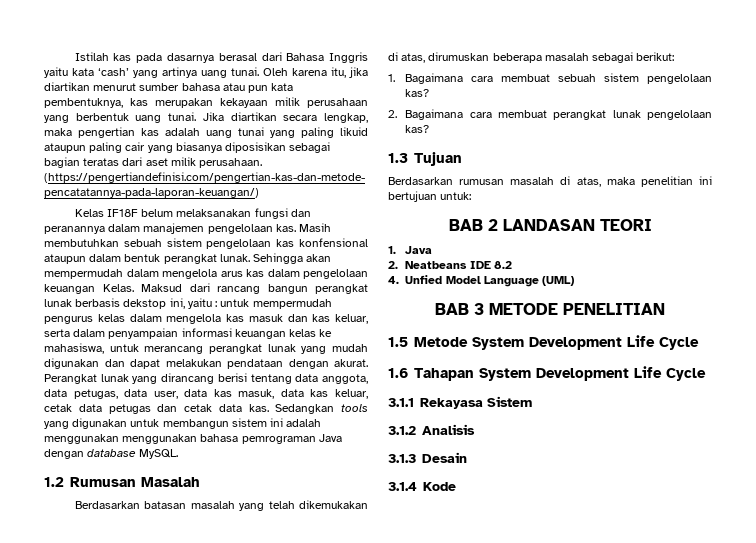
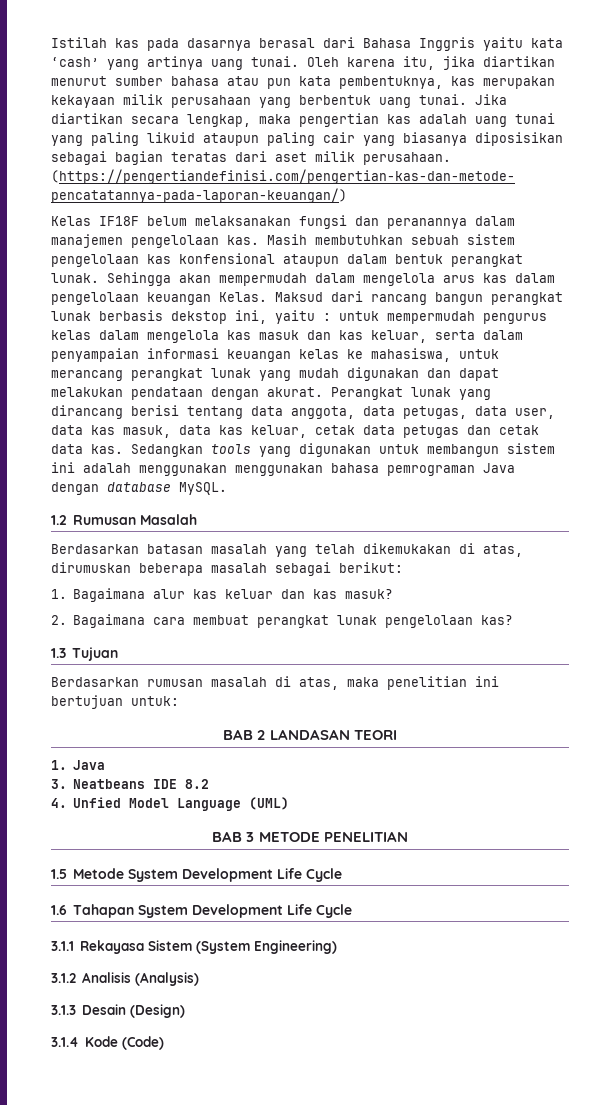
- 1. Bagaimana cara membuat sebuah sistem pengelolaan kas?
+ 1. Bagaimana alur kas keluar dan kas masuk?
- 2. Neatbeans IDE 8.2
+ 3. Neatbeans IDE 8.2
- 3.1.1 Rekayasa Sistem
+ 3.1.1 Rekayasa Sistem (System Engineering)
- 3.1.2 Analisis
+ 3.1.2 Analisis (Analysis)
- 3.1.3 Desain
+ 3.1.3 Desain (Design)
- 3.1.4 Kode
+ 3.1.4 Kode (Code)

